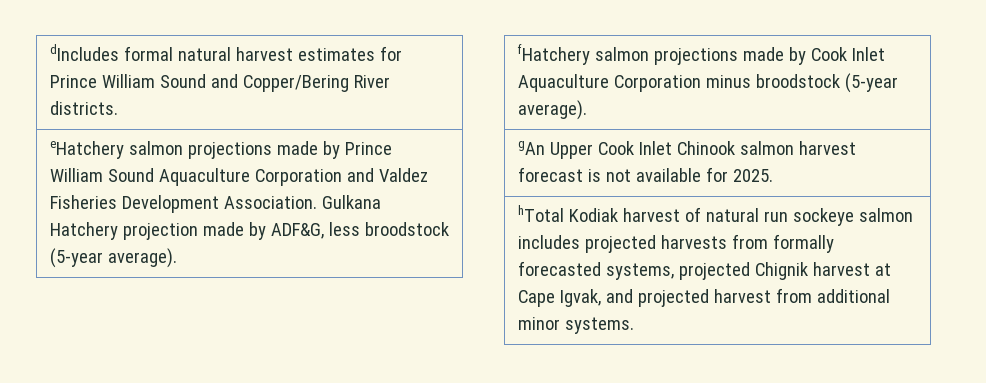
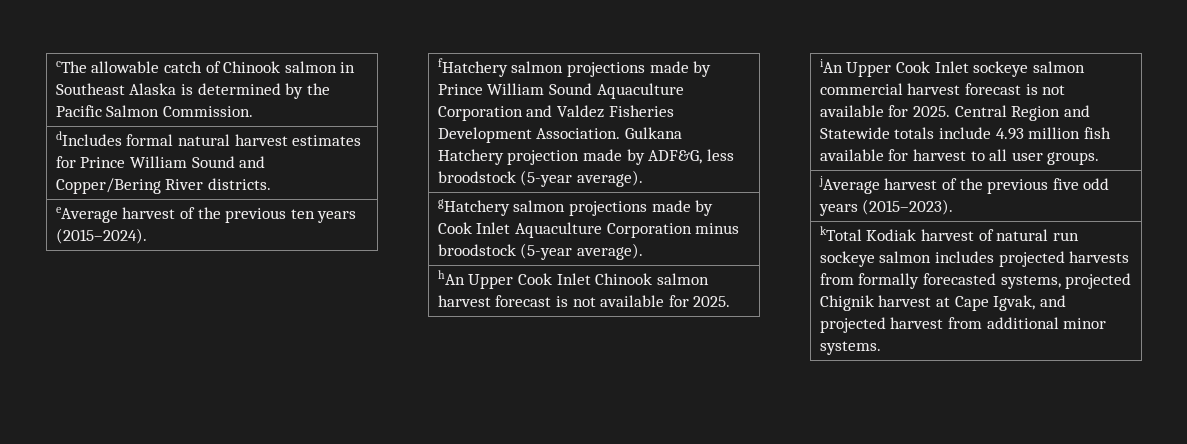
+ cThe allowable catch of Chinook salmon in Southeast Alaska is determined by the Pacific Salmon Commission.
- eHatchery salmon projections made by Prince William Sound Aquaculture Corporation and Valdez Fisheries Development Association. Gulkana Hatchery projection made by ADF&G, less broodstock (5-year average).
+ eAverage harvest of the previous ten years (2015–2024).
+ fHatchery salmon projections made by Prince William Sound Aquaculture Corporation and Valdez Fisheries Development Association. Gulkana Hatchery projection made by ADF&G, less broodstock (5-year average).
- fHatchery salmon projections made by Cook Inlet Aquaculture Corporation minus broodstock (5-year average).
+ gHatchery salmon projections made by Cook Inlet Aquaculture Corporation minus broodstock (5-year average).
- gAn Upper Cook Inlet Chinook salmon harvest forecast is not available for 2025.
+ hAn Upper Cook Inlet Chinook salmon harvest forecast is not available for 2025.
- hTotal Kodiak harvest of natural run sockeye salmon includes projected harvests from formally forecasted systems, projected Chignik harvest at Cape Igvak, and projected harvest from additional minor systems.
+ iAn Upper Cook Inlet sockeye salmon commercial harvest forecast is not available for 2025. Central Region and Statewide totals include 4.93 million fish available for harvest to all user groups.
+ jAverage harvest of the previous five odd years (2015–2023).
+ kTotal Kodiak harvest of natural run sockeye salmon includes projected harvests from formally forecasted systems, projected Chignik harvest at Cape Igvak, and projected harvest from additional minor systems.

